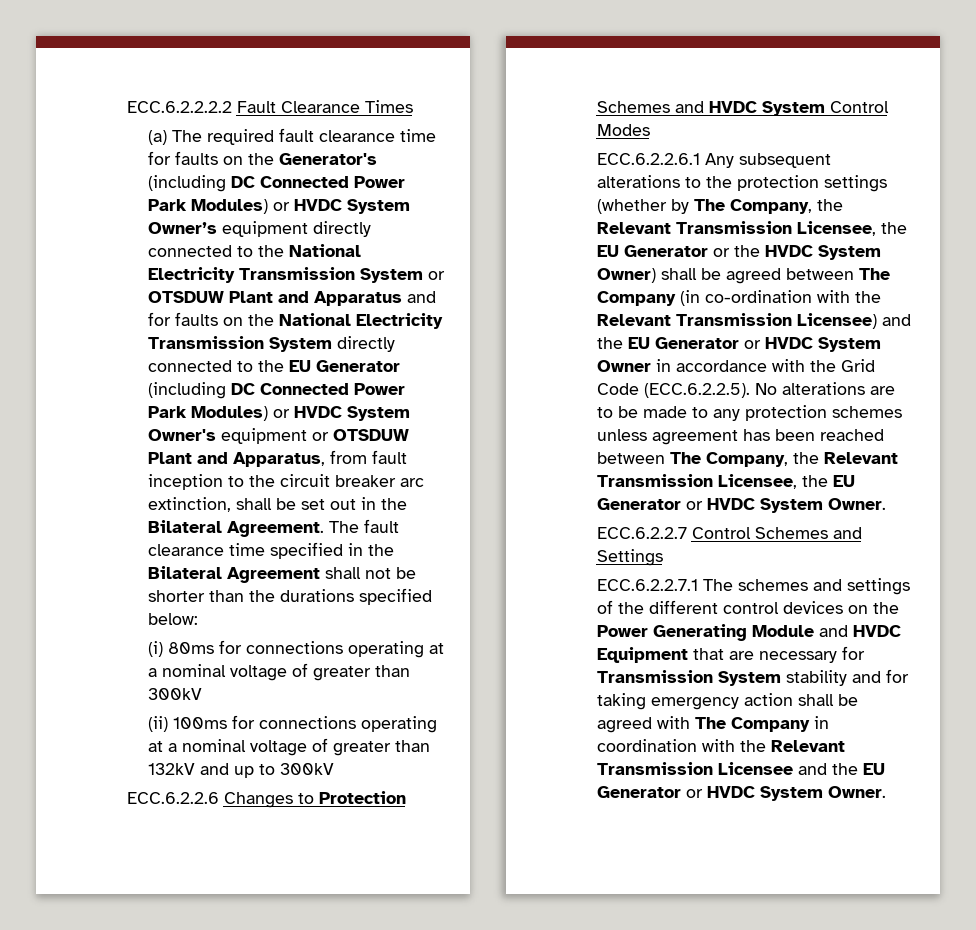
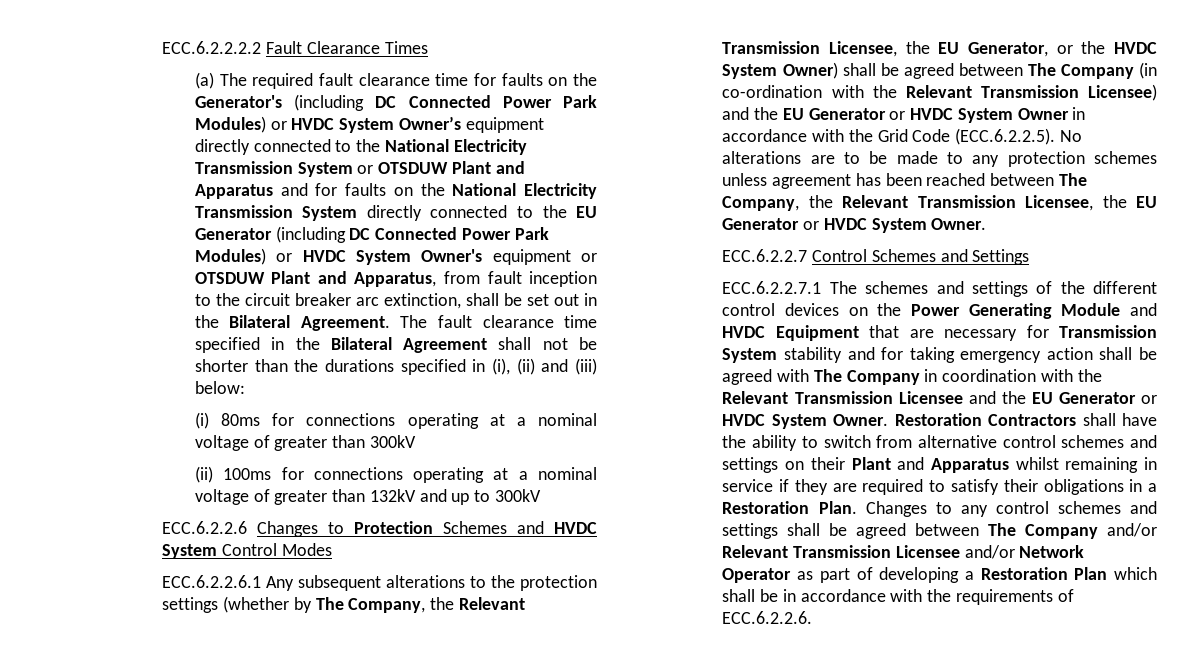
- The fault clearance time specified in the Bilateral Agreement shall not be shorter than the durations specified below:
+ The fault clearance time specified in the Bilateral Agreement shall not be shorter than the durations specified in (i), (ii) and (iii) below:
- ECC.6.2.2.6.1 Any subsequent alterations to the protection settings (whether by The Company, the Relevant Transmission Licensee, the EU Generator or the HVDC System Owner) shall be agreed between The Company (in co-ordination with the Relevant Transmission Licensee) and the EU Generator or HVDC System Owner in accordance with the Grid Code (ECC.6.2.2.5). No alterations are to be made to any protection schemes unless agreement has been reached between The Company, the Relevant Transmission Licensee, the EU Generator or HVDC System Owner.
+ ECC.6.2.2.6.1 Any subsequent alterations to the protection settings (whether by The Company, the Relevant Transmission Licensee, the EU Generator, or the HVDC System Owner) shall be agreed between The Company (in co-ordination with the Relevant Transmission Licensee) and the EU Generator or HVDC System Owner in accordance with the Grid Code (ECC.6.2.2.5). No alterations are to be made to any protection schemes unless agreement has been reached between The Company, the Relevant Transmission Licensee, the EU Generator or HVDC System Owner.
+ Restoration Contractors shall have the ability to switch from alternative control schemes and settings on their Plant and Apparatus whilst remaining in service if they are required to satisfy their obligations in a Restoration Plan. Changes to any control schemes and settings shall be agreed between The Company and/or Relevant Transmission Licensee and/or Network Operator as part of developing a Restoration Plan which shall be in accordance with the requirements of ECC.6.2.2.6.

